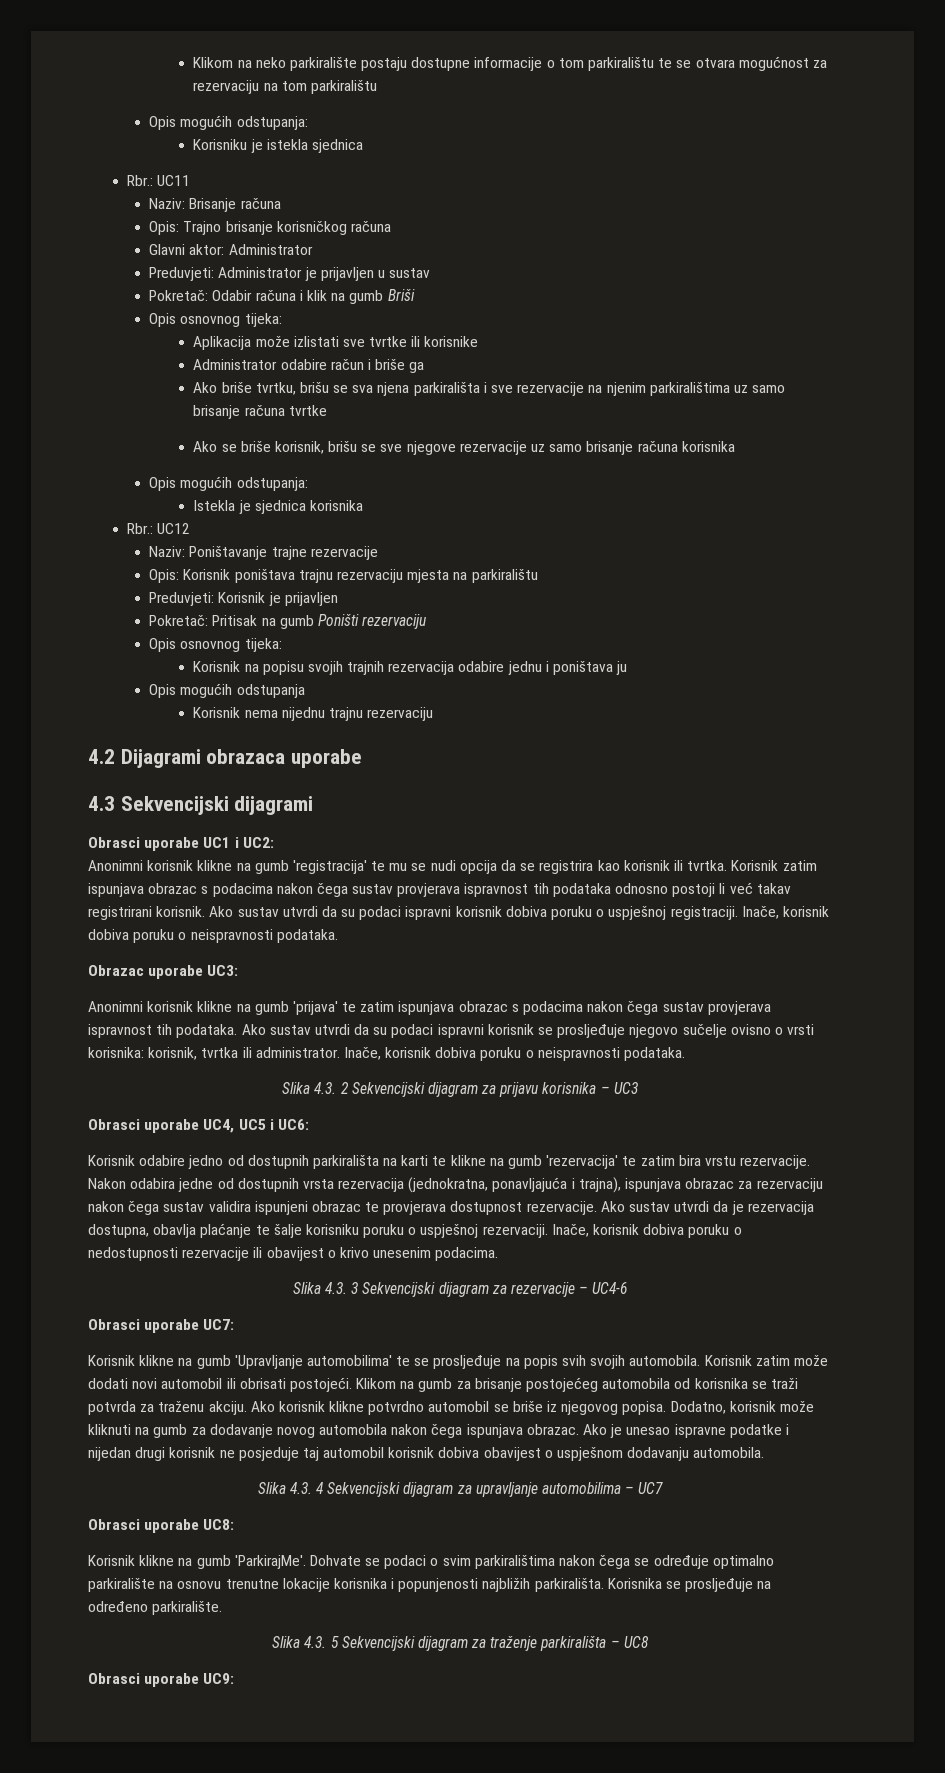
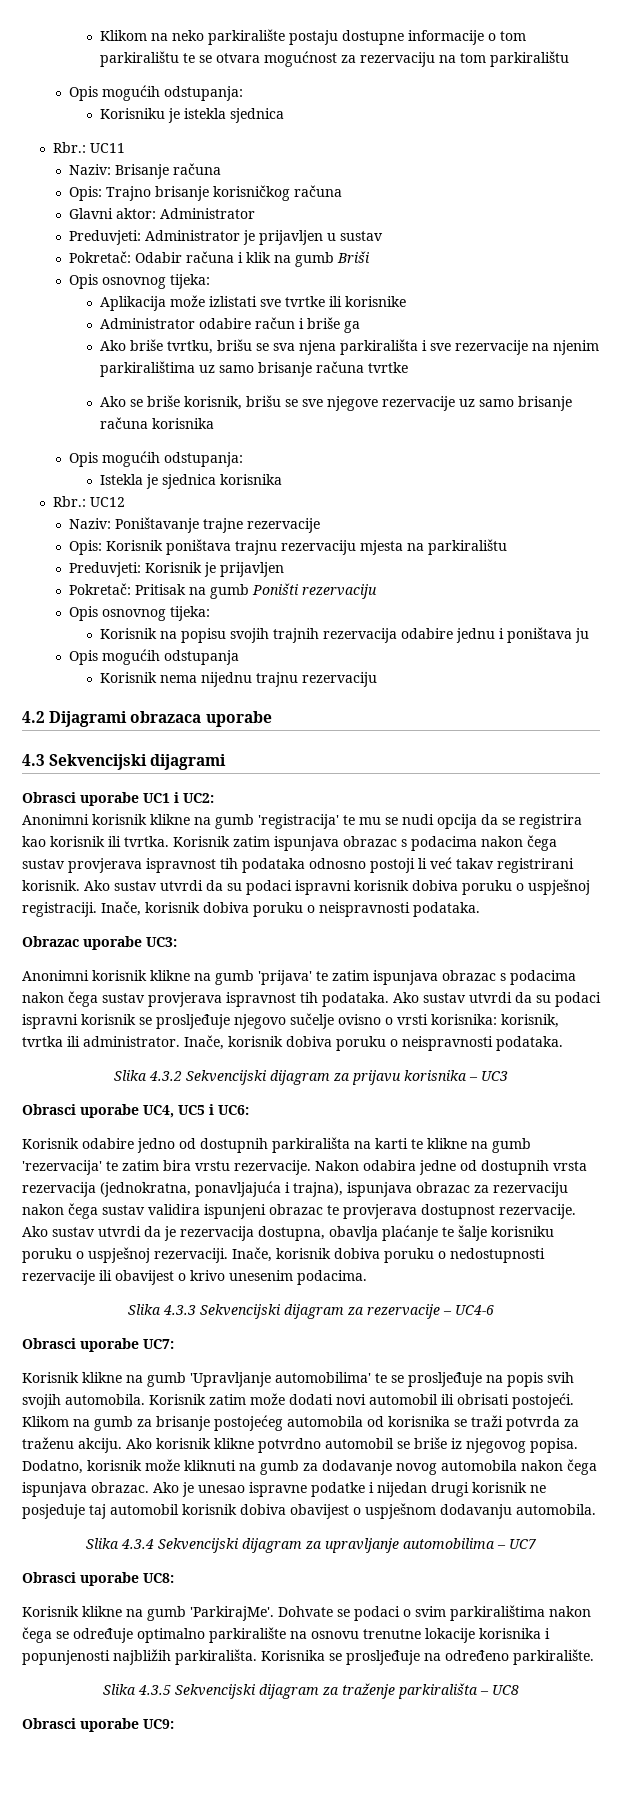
- Slika 4.3. 2 Sekvencijski dijagram za prijavu korisnika – UC3
+ Slika 4.3.2 Sekvencijski dijagram za prijavu korisnika – UC3
- Slika 4.3. 3 Sekvencijski dijagram za rezervacije – UC4-6
+ Slika 4.3.3 Sekvencijski dijagram za rezervacije – UC4-6
- Slika 4.3. 4 Sekvencijski dijagram za upravljanje automobilima – UC7
+ Slika 4.3.4 Sekvencijski dijagram za upravljanje automobilima – UC7
- Slika 4.3. 5 Sekvencijski dijagram za traženje parkirališta – UC8
+ Slika 4.3.5 Sekvencijski dijagram za traženje parkirališta – UC8

